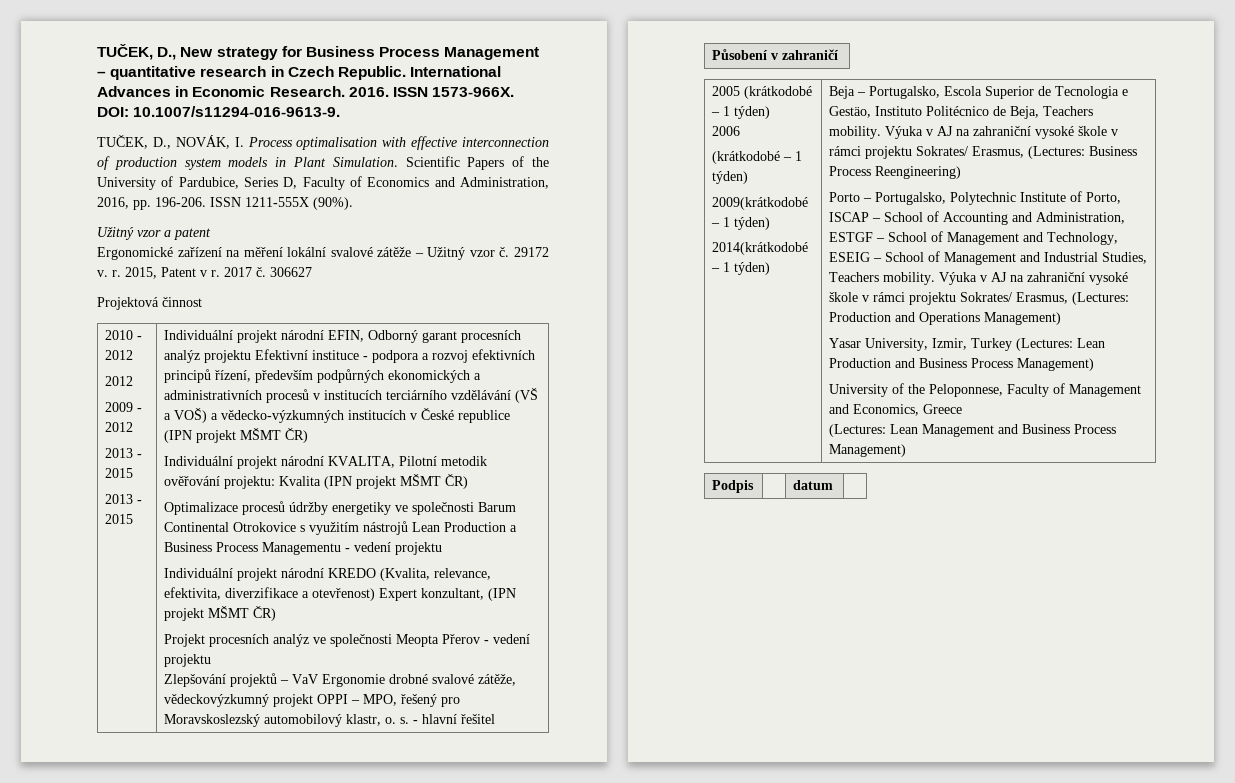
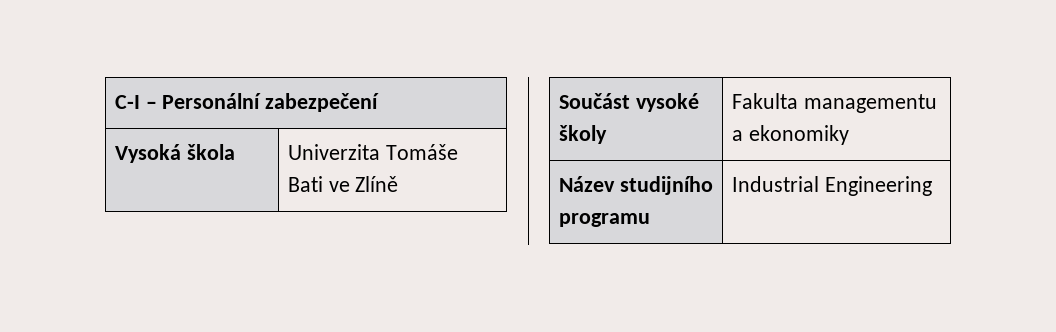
- TUČEK, D., New strategy for Business Process Management – quantitative research in Czech Republic. International Advances in Economic Research. 2016. ISSN 1573-966X. DOI: 10.1007/s11294-016-9613-9.
- TUČEK, D., NOVÁK, I. Process optimalisation with effective interconnection of production system models in Plant Simulation. Scientific Papers of the University of Pardubice, Series D, Faculty of Economics and Administration, 2016, pp. 196-206. ISSN 1211-555X (90%).
- Užitný vzor a patent
- Ergonomické zařízení na měření lokální svalové zátěže – Užitný vzor č. 29172 v. r. 2015, Patent v r. 2017 č. 306627
- Projektová činnost
- 2010 - 2012
- 2012
- 2009 - 2012
- 2013 - 2015
- 2013 - 2015 | Individuální projekt národní EFIN, Odborný garant procesních analýz projektu Efektivní instituce - podpora a rozvoj efektivních principů řízení, především podpůrných ekonomických a administrativních procesů v institucích terciárního vzdělávání (VŠ a VOŠ) a vědecko-výzkumných institucích v České republice (IPN projekt MŠMT ČR)
- Individuální projekt národní KVALITA, Pilotní metodik ověřování projektu: Kvalita (IPN projekt MŠMT ČR)
- Optimalizace procesů údržby energetiky ve společnosti Barum Continental Otrokovice s využitím nástrojů Lean Production a Business Process Managementu - vedení projektu
- Individuální projekt národní KREDO (Kvalita, relevance, efektivita, diverzifikace a otevřenost) Expert konzultant, (IPN projekt MŠMT ČR)
- Projekt procesních analýz ve společnosti Meopta Přerov - vedení projektu
- Zlepšování projektů – VaV Ergonomie drobné svalové zátěže, vědeckovýzkumný projekt OPPI – MPO, řešený pro Moravskoslezský automobilový klastr, o. s. - hlavní řešitel
- Působení v zahraničí
- 2005 (krátkodobé – 1 týden)
- 2006
- (krátkodobé – 1 týden)
- 2009(krátkodobé – 1 týden)
- 2014(krátkodobé – 1 týden) | Beja – Portugalsko, Escola Superior de Tecnologia e Gestäo, Instituto Politécnico de Beja, Teachers mobility. Výuka v AJ na zahraniční vysoké škole v rámci projektu Sokrates/ Erasmus, (Lectures: Business Process Reengineering)
- Porto – Portugalsko, Polytechnic Institute of Porto, ISCAP – School of Accounting and Administration, ESTGF – School of Management and Technology, ESEIG – School of Management and Industrial Studies, Teachers mobility. Výuka v AJ na zahraniční vysoké škole v rámci projektu Sokrates/ Erasmus, (Lectures: Production and Operations Management)
- Yasar University, Izmir, Turkey (Lectures: Lean Production and Business Process Management)
- University of the Peloponnese, Faculty of Management and Economics, Greece
- (Lectures: Lean Management and Business Process Management)
- Podpis | | datum |
+ C-I – Personální zabezpečení
+ Vysoká škola | Univerzita Tomáše Bati ve Zlíně
+ Součást vysoké školy | Fakulta managementu a ekonomiky
+ Název studijního programu | Industrial Engineering

